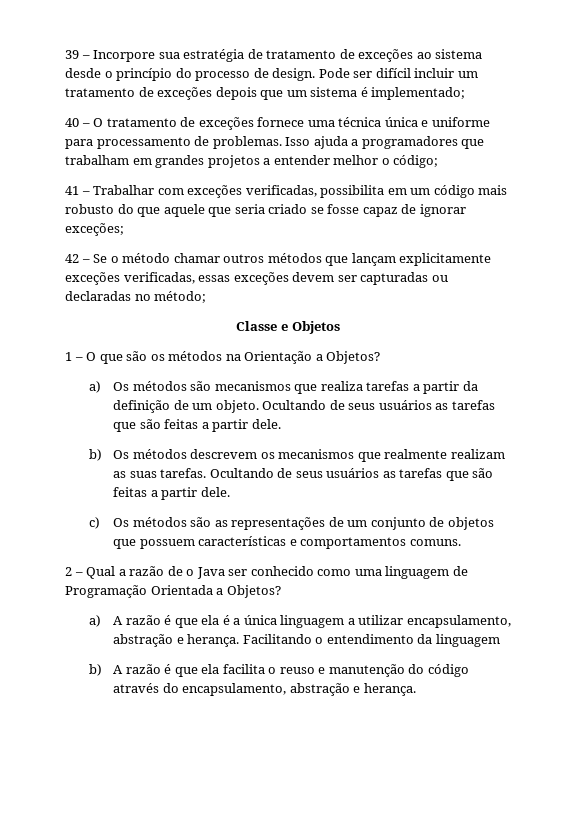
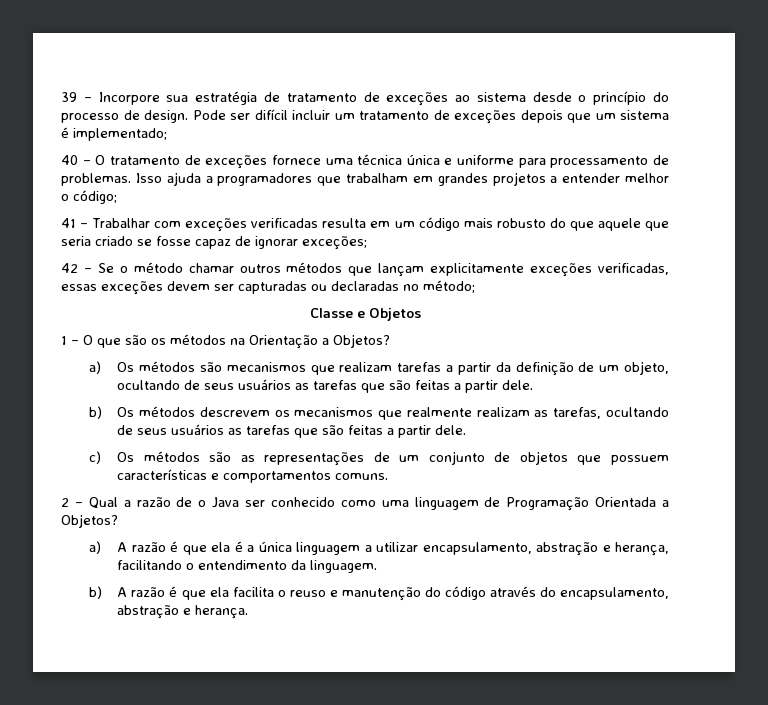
- 41 – Trabalhar com exceções verificadas, possibilita em um código mais robusto do que aquele que seria criado se fosse capaz de ignorar exceções;
+ 41 – Trabalhar com exceções verificadas resulta em um código mais robusto do que aquele que seria criado se fosse capaz de ignorar exceções;
- a) Os métodos são mecanismos que realiza tarefas a partir da definição de um objeto. Ocultando de seus usuários as tarefas que são feitas a partir dele.
+ a) Os métodos são mecanismos que realizam tarefas a partir da definição de um objeto, ocultando de seus usuários as tarefas que são feitas a partir dele.
- b) Os métodos descrevem os mecanismos que realmente realizam as suas tarefas. Ocultando de seus usuários as tarefas que são feitas a partir dele.
+ b) Os métodos descrevem os mecanismos que realmente realizam as tarefas, ocultando de seus usuários as tarefas que são feitas a partir dele.
- a) A razão é que ela é a única linguagem a utilizar encapsulamento, abstração e herança. Facilitando o entendimento da linguagem
+ a) A razão é que ela é a única linguagem a utilizar encapsulamento, abstração e herança, facilitando o entendimento da linguagem.

